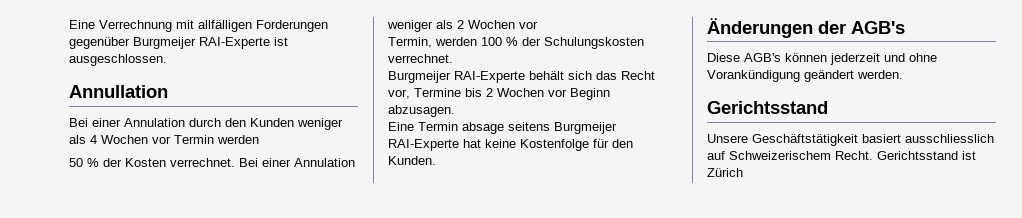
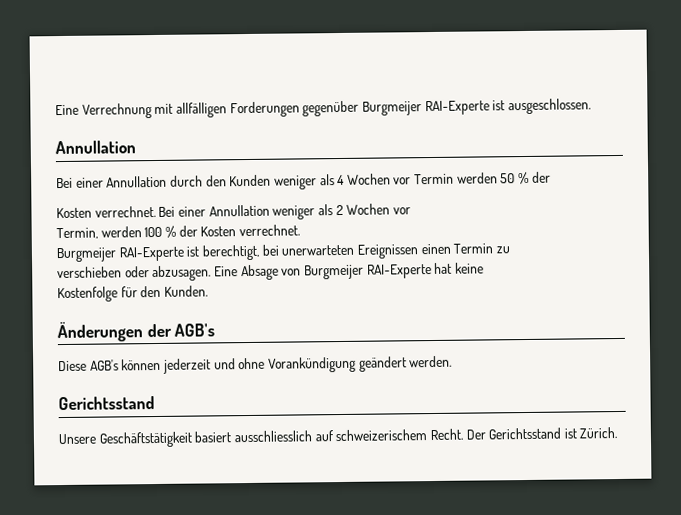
- Bei einer Annulation durch den Kunden weniger als 4 Wochen vor Termin werden
- 50 % der Kosten verrechnet.
+ Bei einer Annullation durch den Kunden weniger als 4 Wochen vor Termin werden 50 % der
+ Kosten verrechnet.
- Bei einer Annulation weniger als 2 Wochen vor
+ Bei einer Annullation weniger als 2 Wochen vor
- Termin, werden 100 % der Schulungskosten verrechnet.
+ Termin, werden 100 % der Kosten verrechnet.
- Burgmeijer RAI-Experte behält sich das Recht vor, Termine bis 2 Wochen vor Beginn abzusagen.
- Eine Termin absage seitens Burgmeijer RAI-Experte hat keine Kostenfolge für den Kunden.
+ Burgmeijer RAI-Experte ist berechtigt, bei unerwarteten Ereignissen einen Termin zu
+ verschieben oder abzusagen. Eine Absage von Burgmeijer RAI-Experte hat keine
+ Kostenfolge für den Kunden.
- Unsere Geschäftstätigkeit basiert ausschliesslich auf Schweizerischem Recht. Gerichtsstand ist Zürich
+ Unsere Geschäftstätigkeit basiert ausschliesslich auf schweizerischem Recht. Der Gerichtsstand ist Zürich.

